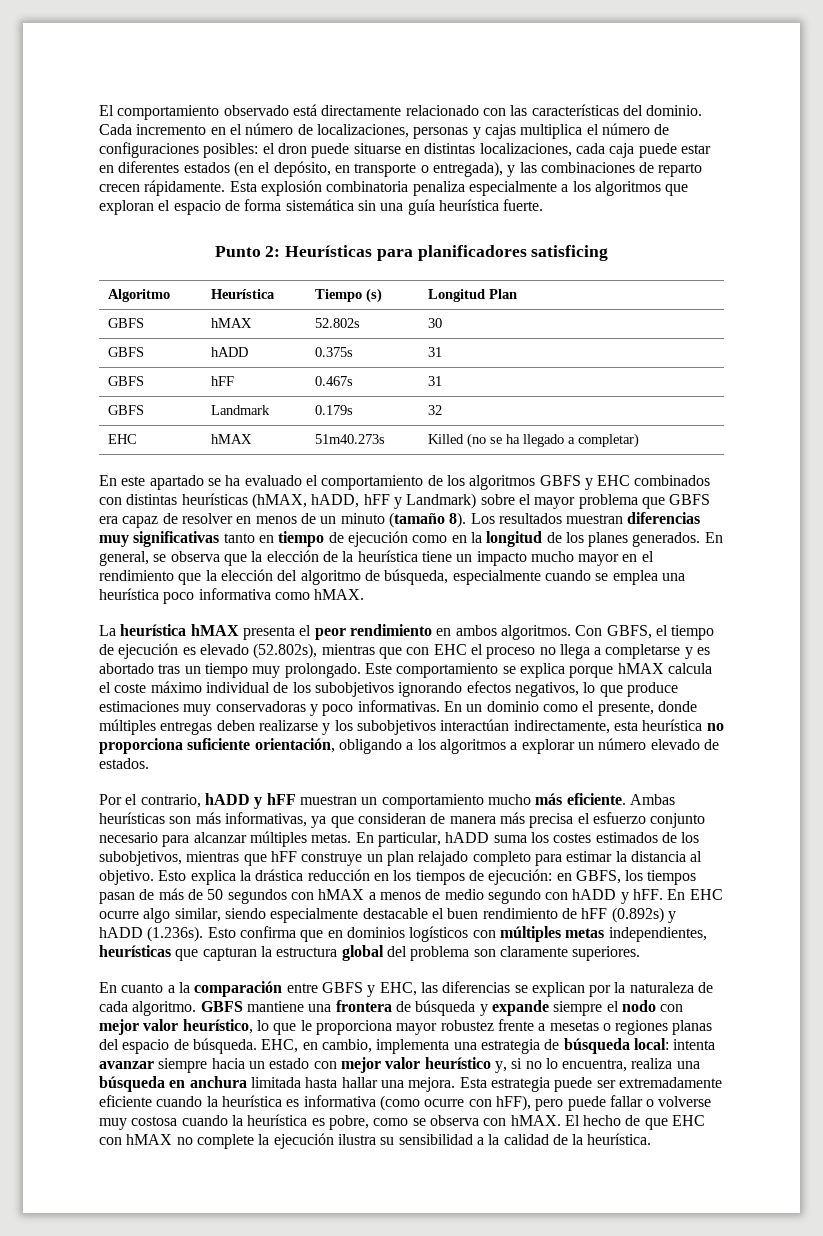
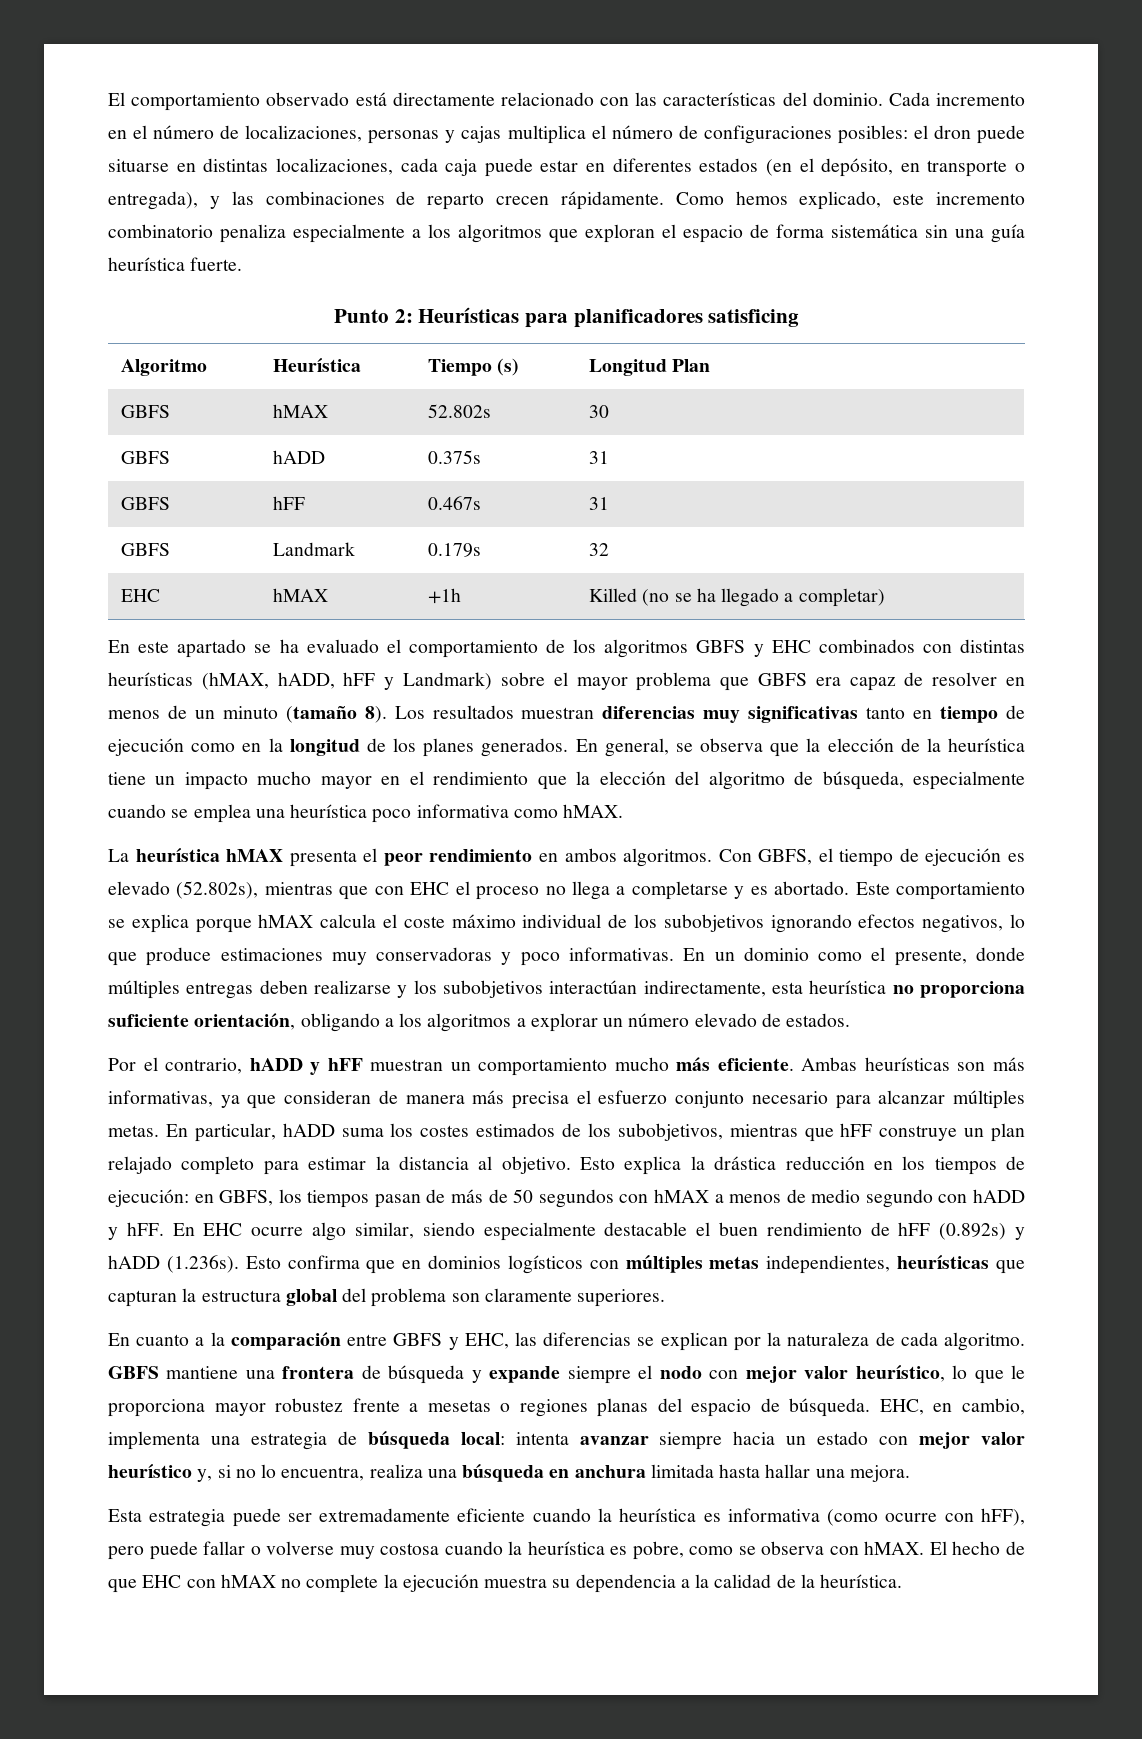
- Esta explosión combinatoria penaliza especialmente a los algoritmos que exploran el espacio de forma sistemática sin una guía heurística fuerte.
+ Como hemos explicado, este incremento combinatorio penaliza especialmente a los algoritmos que exploran el espacio de forma sistemática sin una guía heurística fuerte.
- EHC | hMAX | 51m40.273s | Killed (no se ha llegado a completar)
+ EHC | hMAX | +1h | Killed (no se ha llegado a completar)
- Con GBFS, el tiempo de ejecución es elevado (52.802s), mientras que con EHC el proceso no llega a completarse y es abortado tras un tiempo muy prolongado.
+ Con GBFS, el tiempo de ejecución es elevado (52.802s), mientras que con EHC el proceso no llega a completarse y es abortado.
- intenta avanzar siempre hacia un estado con mejor valor heurístico y, si no lo encuentra, realiza una búsqueda en anchura limitada hasta hallar una mejora. Esta estrategia puede ser extremadamente eficiente cuando la heurística es informativa (como ocurre con hFF), pero puede fallar o volverse muy costosa cuando la heurística es pobre, como se observa con hMAX.
+ intenta avanzar siempre hacia un estado con mejor valor heurístico y, si no lo encuentra, realiza una búsqueda en anchura limitada hasta hallar una mejora.
+ Esta estrategia puede ser extremadamente eficiente cuando la heurística es informativa (como ocurre con hFF), pero puede fallar o volverse muy costosa cuando la heurística es pobre, como se observa con hMAX.
- El hecho de que EHC con hMAX no complete la ejecución ilustra su sensibilidad a la calidad de la heurística.
+ El hecho de que EHC con hMAX no complete la ejecución muestra su dependencia a la calidad de la heurística.

